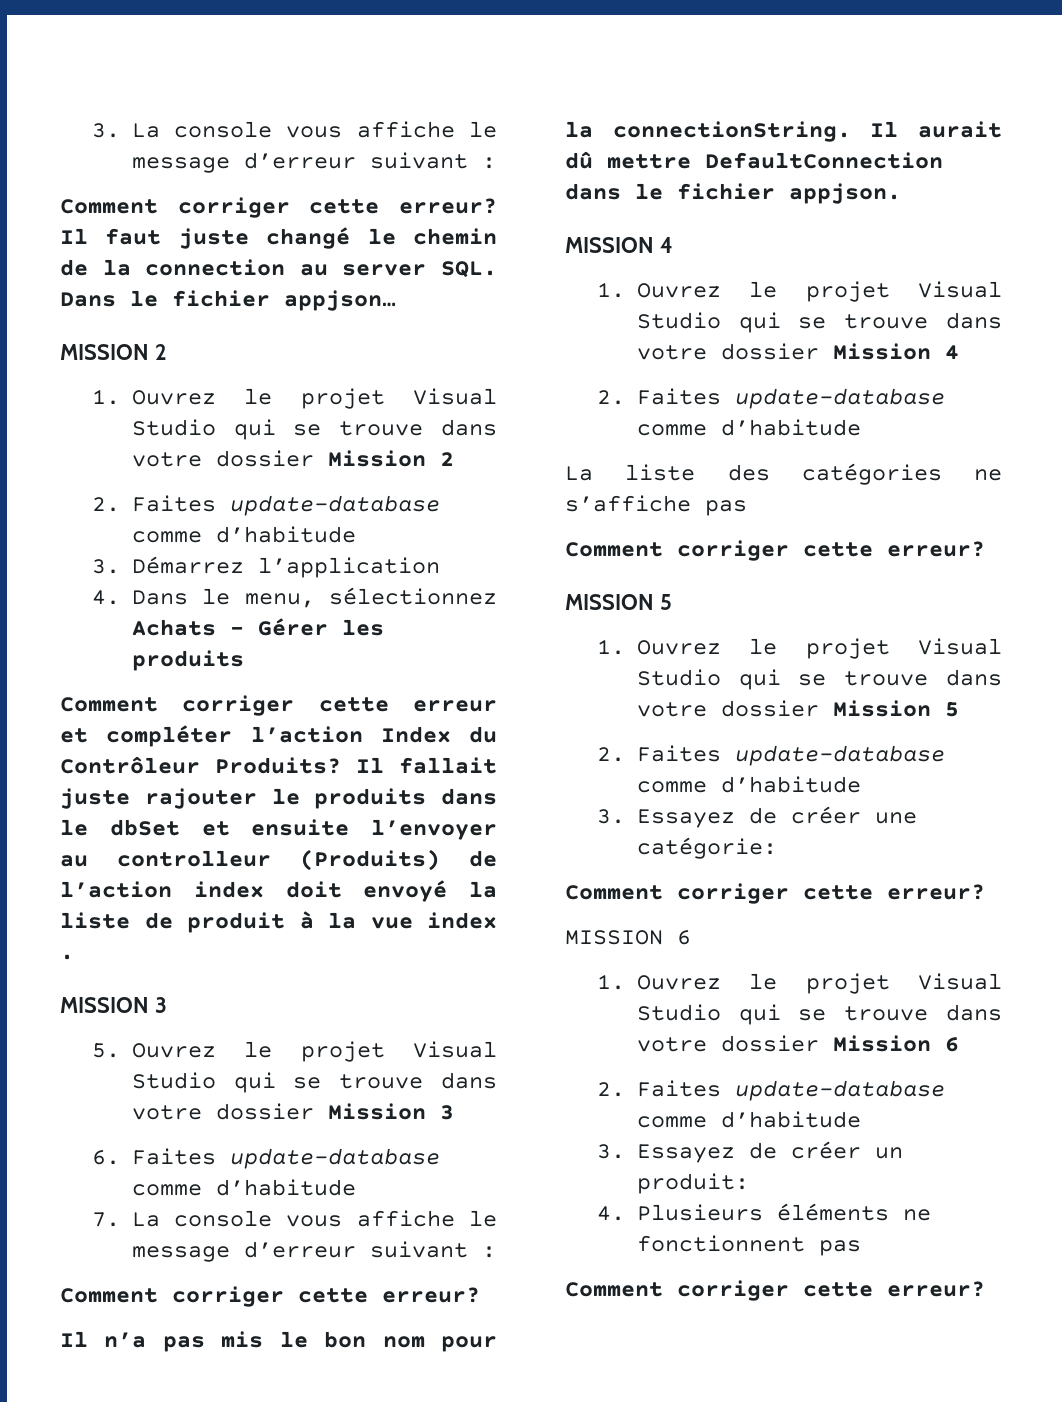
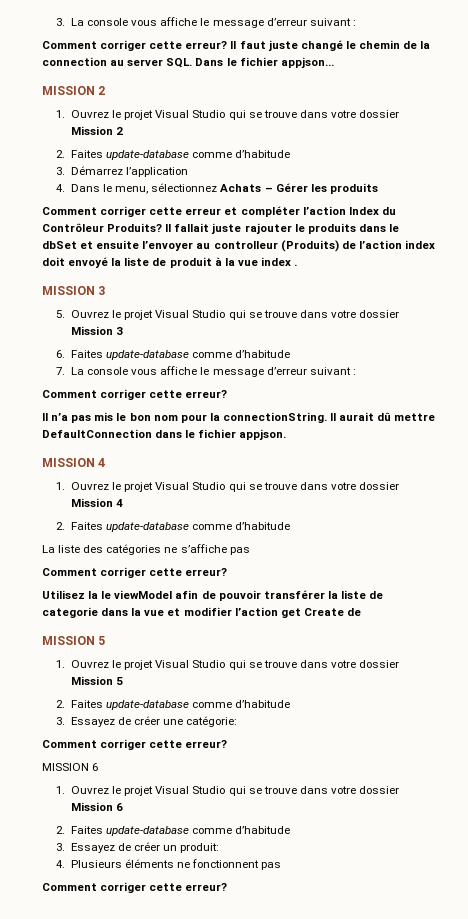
+ Utilisez la le viewModel afin de pouvoir transférer la liste de categorie dans la vue et modifier l’action get Create de

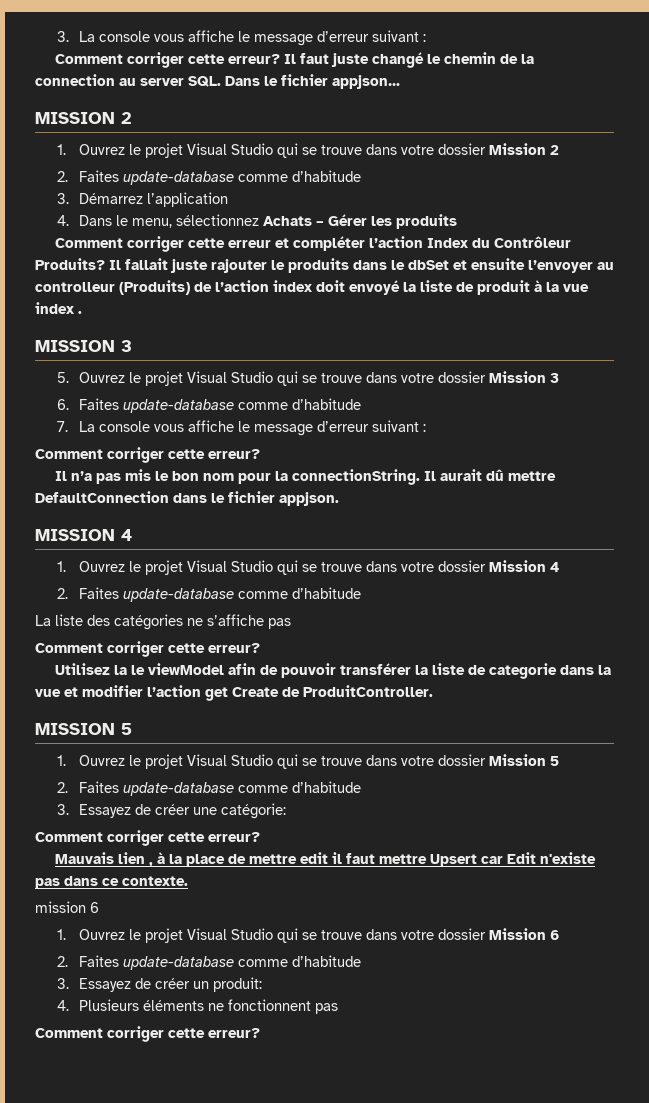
- Utilisez la le viewModel afin de pouvoir transférer la liste de categorie dans la vue et modifier l’action get Create de
+ Utilisez la le viewModel afin de pouvoir transférer la liste de categorie dans la vue et modifier l’action get Create de ProduitController.
- MISSION 6
+ Mauvais lien , à la place de mettre edit il faut mettre Upsert car Edit n'existe pas dans ce contexte.
+ mission 6

